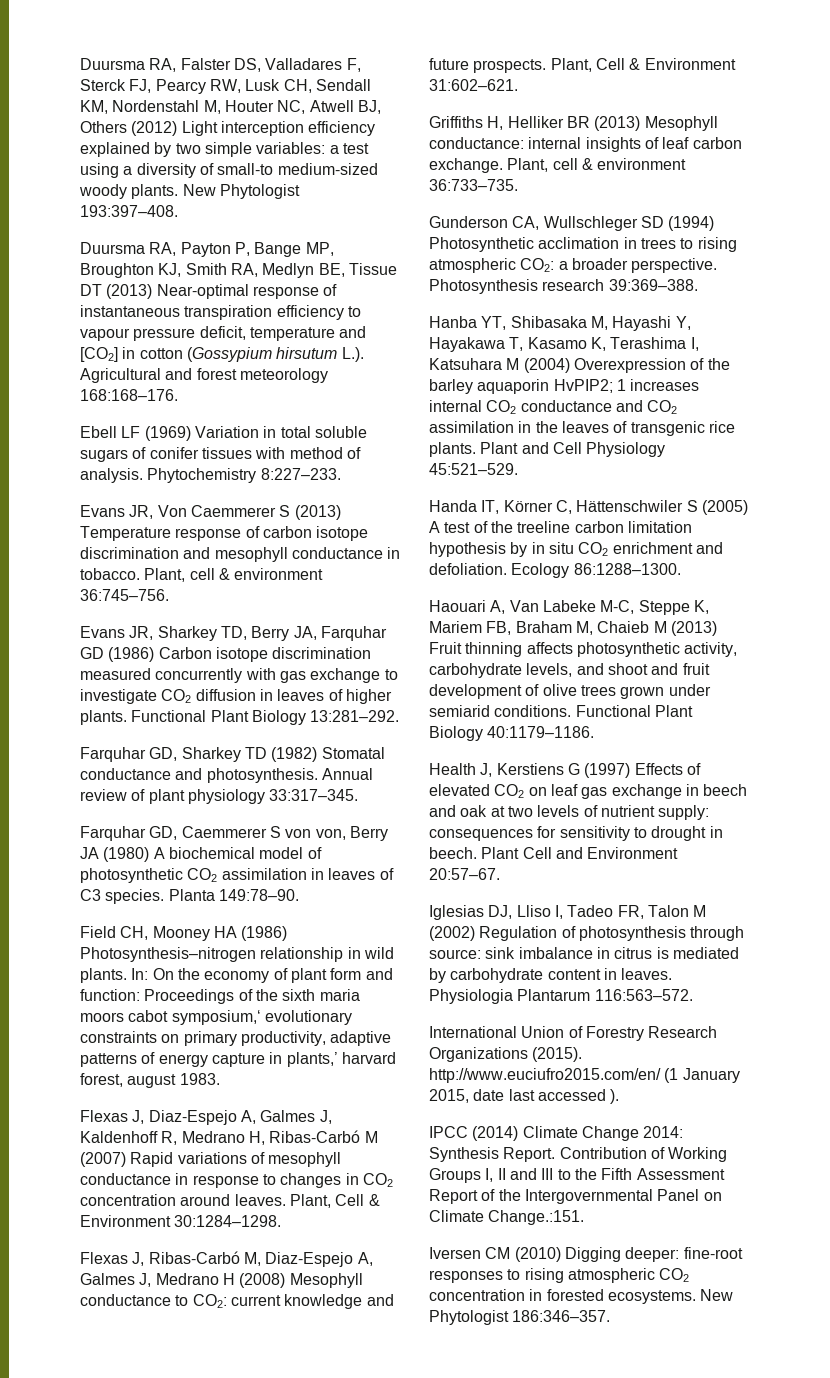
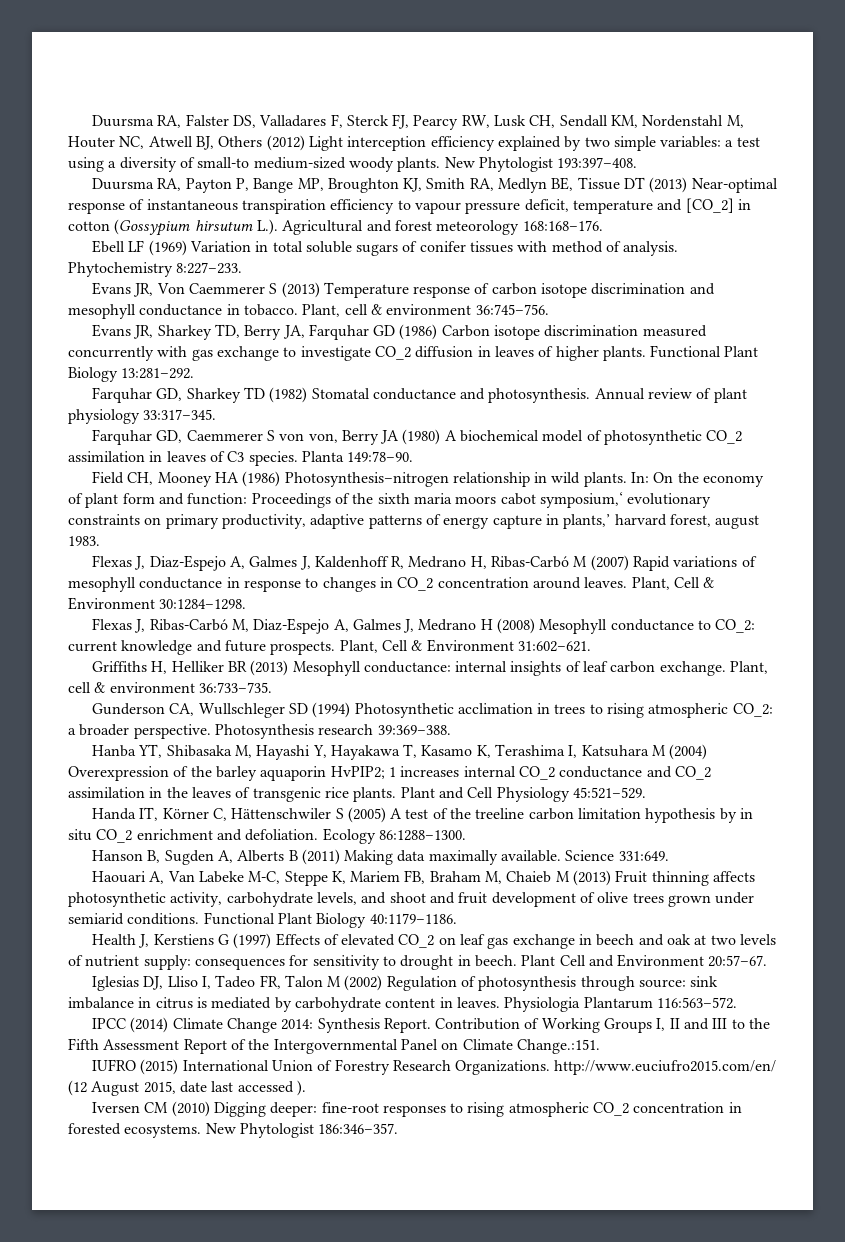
- Duursma RA, Payton P, Bange MP, Broughton KJ, Smith RA, Medlyn BE, Tissue DT (2013) Near-optimal response of instantaneous transpiration efficiency to vapour pressure deficit, temperature and [CO2] in cotton (Gossypium hirsutum L.). Agricultural and forest meteorology 168:168–176.
+ Duursma RA, Payton P, Bange MP, Broughton KJ, Smith RA, Medlyn BE, Tissue DT (2013) Near-optimal response of instantaneous transpiration efficiency to vapour pressure deficit, temperature and [CO_2] in cotton (Gossypium hirsutum L.). Agricultural and forest meteorology 168:168–176.
- Evans JR, Sharkey TD, Berry JA, Farquhar GD (1986) Carbon isotope discrimination measured concurrently with gas exchange to investigate CO2 diffusion in leaves of higher plants.
+ Evans JR, Sharkey TD, Berry JA, Farquhar GD (1986) Carbon isotope discrimination measured concurrently with gas exchange to investigate CO_2 diffusion in leaves of higher plants.
- Farquhar GD, Caemmerer S von von, Berry JA (1980) A biochemical model of photosynthetic CO2 assimilation in leaves of C3 species.
+ Farquhar GD, Caemmerer S von von, Berry JA (1980) A biochemical model of photosynthetic CO_2 assimilation in leaves of C3 species.
- Flexas J, Diaz-Espejo A, Galmes J, Kaldenhoff R, Medrano H, Ribas-Carbó M (2007) Rapid variations of mesophyll conductance in response to changes in CO2 concentration around leaves.
+ Flexas J, Diaz-Espejo A, Galmes J, Kaldenhoff R, Medrano H, Ribas-Carbó M (2007) Rapid variations of mesophyll conductance in response to changes in CO_2 concentration around leaves.
- Flexas J, Ribas-Carbó M, Diaz-Espejo A, Galmes J, Medrano H (2008) Mesophyll conductance to CO2: current knowledge and future prospects.
+ Flexas J, Ribas-Carbó M, Diaz-Espejo A, Galmes J, Medrano H (2008) Mesophyll conductance to CO_2: current knowledge and future prospects.
- Gunderson CA, Wullschleger SD (1994) Photosynthetic acclimation in trees to rising atmospheric CO2: a broader perspective.
+ Gunderson CA, Wullschleger SD (1994) Photosynthetic acclimation in trees to rising atmospheric CO_2: a broader perspective.
- Hanba YT, Shibasaka M, Hayashi Y, Hayakawa T, Kasamo K, Terashima I, Katsuhara M (2004) Overexpression of the barley aquaporin HvPIP2; 1 increases internal CO2 conductance and CO2 assimilation in the leaves of transgenic rice plants.
+ Hanba YT, Shibasaka M, Hayashi Y, Hayakawa T, Kasamo K, Terashima I, Katsuhara M (2004) Overexpression of the barley aquaporin HvPIP2; 1 increases internal CO_2 conductance and CO_2 assimilation in the leaves of transgenic rice plants.
- Handa IT, Körner C, Hättenschwiler S (2005) A test of the treeline carbon limitation hypothesis by in situ CO2 enrichment and defoliation.
+ Handa IT, Körner C, Hättenschwiler S (2005) A test of the treeline carbon limitation hypothesis by in situ CO_2 enrichment and defoliation.
+ Hanson B, Sugden A, Alberts B (2011) Making data maximally available. Science 331:649.
- Health J, Kerstiens G (1997) Effects of elevated CO2 on leaf gas exchange in beech and oak at two levels of nutrient supply: consequences for sensitivity to drought in beech.
+ Health J, Kerstiens G (1997) Effects of elevated CO_2 on leaf gas exchange in beech and oak at two levels of nutrient supply: consequences for sensitivity to drought in beech.
- International Union of Forestry Research Organizations (2015). http://www.euciufro2015.com/en/ (1 January 2015, date last accessed ).
+ IUFRO (2015) International Union of Forestry Research Organizations. http://www.euciufro2015.com/en/ (12 August 2015, date last accessed ).
- Iversen CM (2010) Digging deeper: fine-root responses to rising atmospheric CO2 concentration in forested ecosystems.
+ Iversen CM (2010) Digging deeper: fine-root responses to rising atmospheric CO_2 concentration in forested ecosystems.

